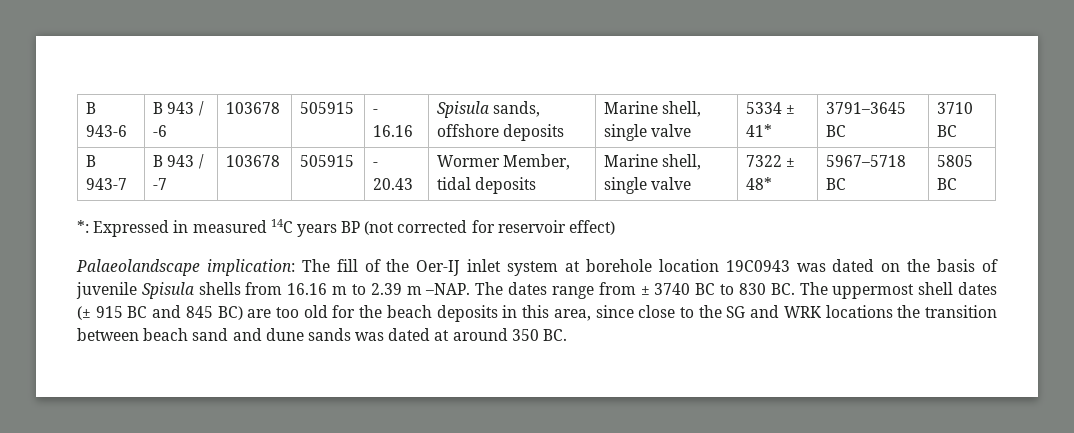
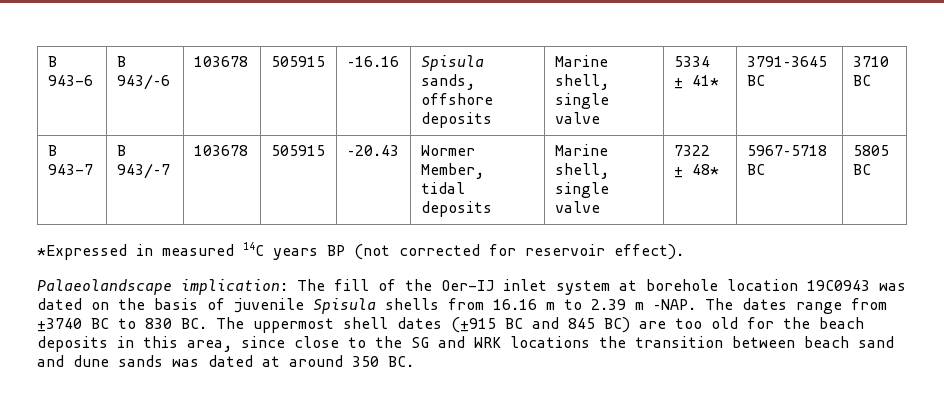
- B 943-6 | B 943 / -6 | 103678 | 505915 | - 16.16 | Spisula sands, offshore deposits | Marine shell, single valve | 5334 ± 41* | 3791–3645 BC | 3710 BC
+ B 943-6 | B 943/–6 | 103678 | 505915 | –16.16 | Spisula sands, offshore deposits | Marine shell, single valve | 5334 ± 41* | 3791–3645 BC | 3710 BC
- B 943-7 | B 943 / -7 | 103678 | 505915 | - 20.43 | Wormer Member, tidal deposits | Marine shell, single valve | 7322 ± 48* | 5967–5718 BC | 5805 BC
+ B 943-7 | B 943/–7 | 103678 | 505915 | –20.43 | Wormer Member, tidal deposits | Marine shell, single valve | 7322 ± 48* | 5967–5718 BC | 5805 BC
- *: Expressed in measured 14C years BP (not corrected for reservoir effect)
+ *Expressed in measured 14C years BP (not corrected for reservoir effect).
- The dates range from ± 3740 BC to 830 BC. The uppermost shell dates (± 915 BC and 845 BC) are too old for the beach deposits in this area, since close to the SG and WRK locations the transition between beach sand and dune sands was dated at around 350 BC.
+ The dates range from ±3740 BC to 830 BC. The uppermost shell dates (±915 BC and 845 BC) are too old for the beach deposits in this area, since close to the SG and WRK locations the transition between beach sand and dune sands was dated at around 350 BC.

